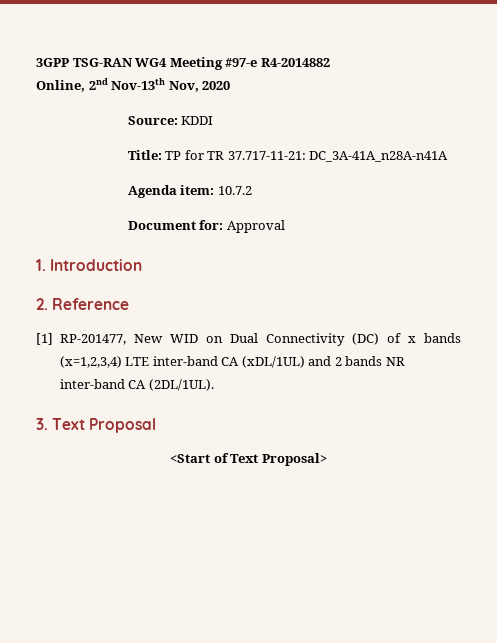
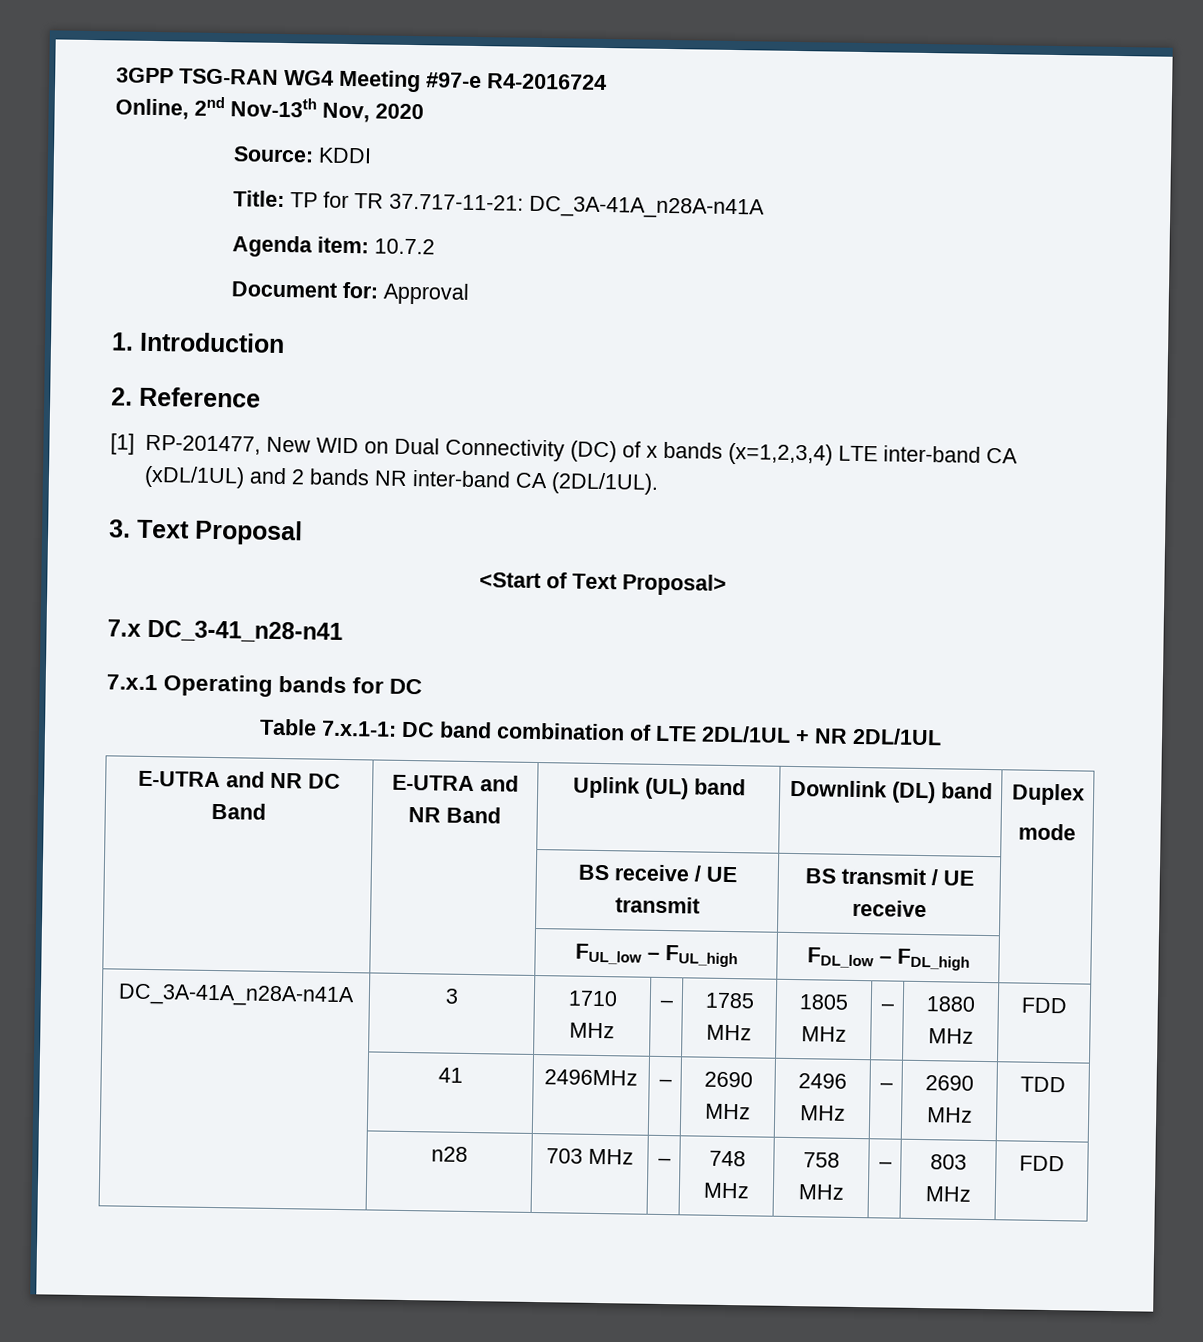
- 3GPP TSG-RAN WG4 Meeting #97-e R4-2014882
+ 3GPP TSG-RAN WG4 Meeting #97-e R4-2016724
+ 7.x DC_3-41_n28-n41
+ 7.x.1 Operating bands for DC
+ Table 7.x.1-1: DC band combination of LTE 2DL/1UL + NR 2DL/1UL
+ E-UTRA and NR DC Band | E-UTRA and NR Band | Uplink (UL) band | Downlink (DL) band | Duplex
+ mode
+ | | BS receive / UE transmit | BS transmit / UE receive |
+ | | FUL_low – FUL_high | FDL_low – FDL_high |
+ DC_3A-41A_n28A-n41A | 3 | 1710 MHz | – | 1785 MHz | 1805 MHz | – | 1880 MHz | FDD
+ | 41 | 2496MHz | – | 2690 MHz | 2496 MHz | – | 2690 MHz | TDD
+ | n28 | 703 MHz | – | 748 MHz | 758 MHz | – | 803 MHz | FDD

